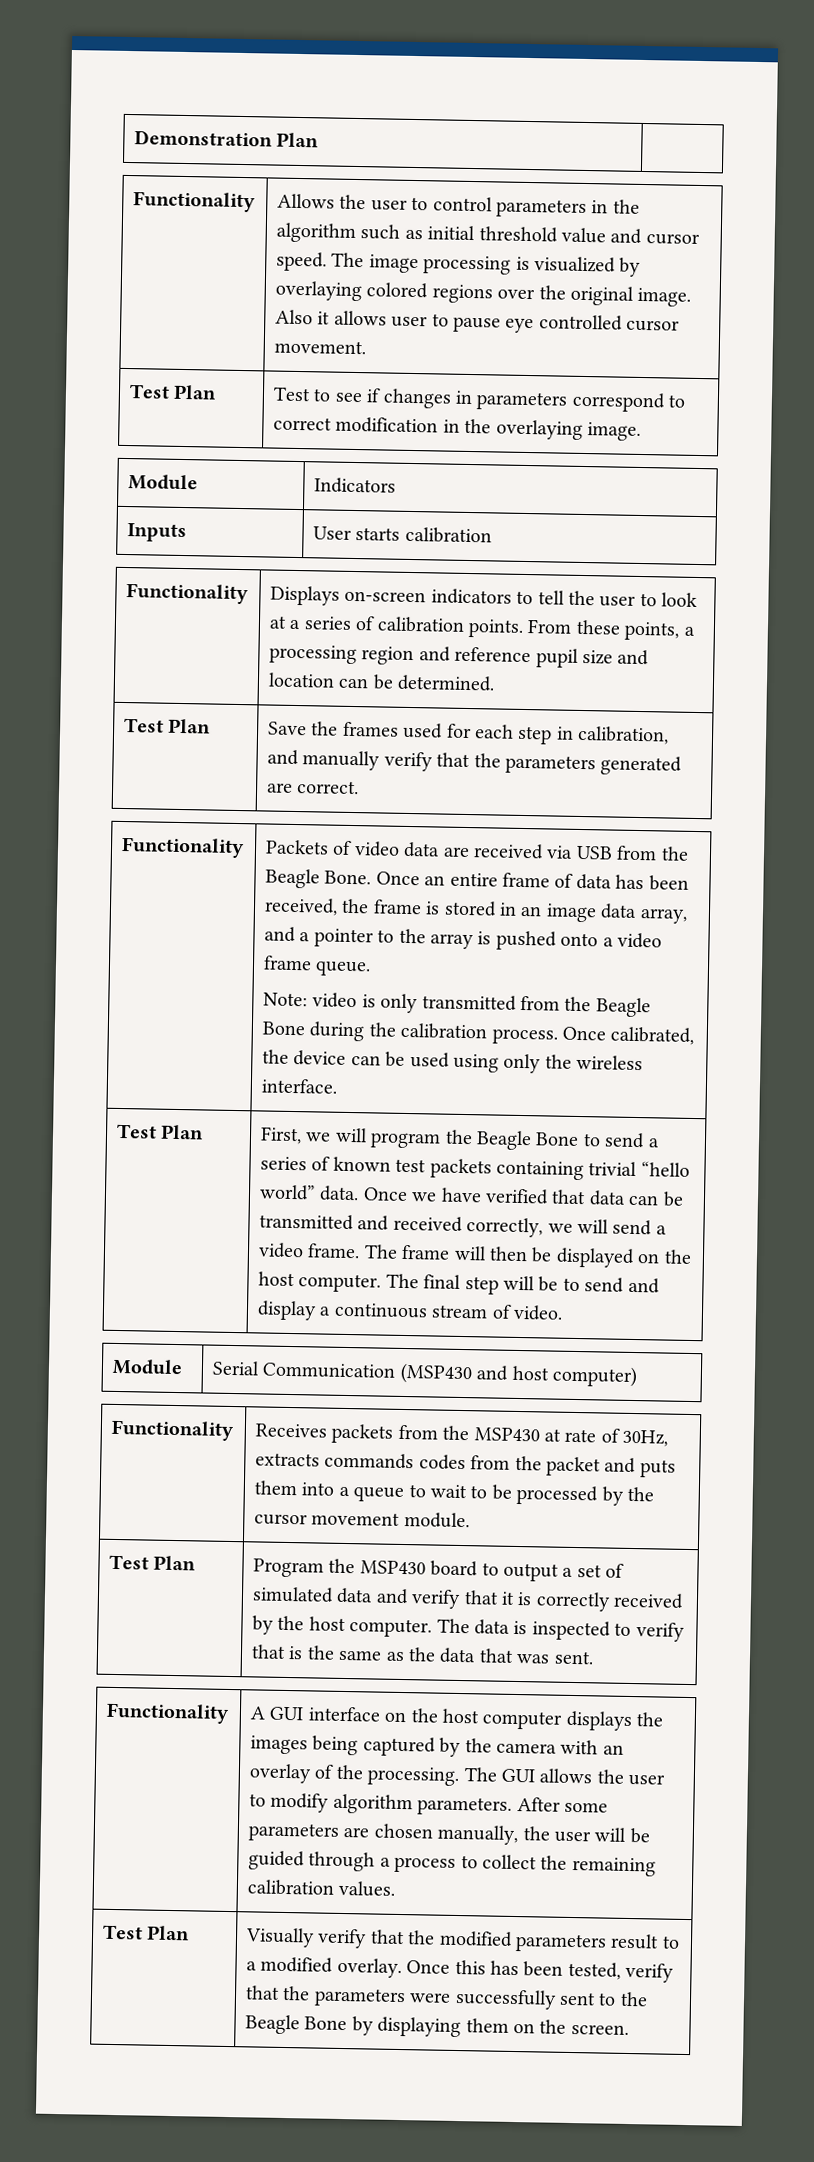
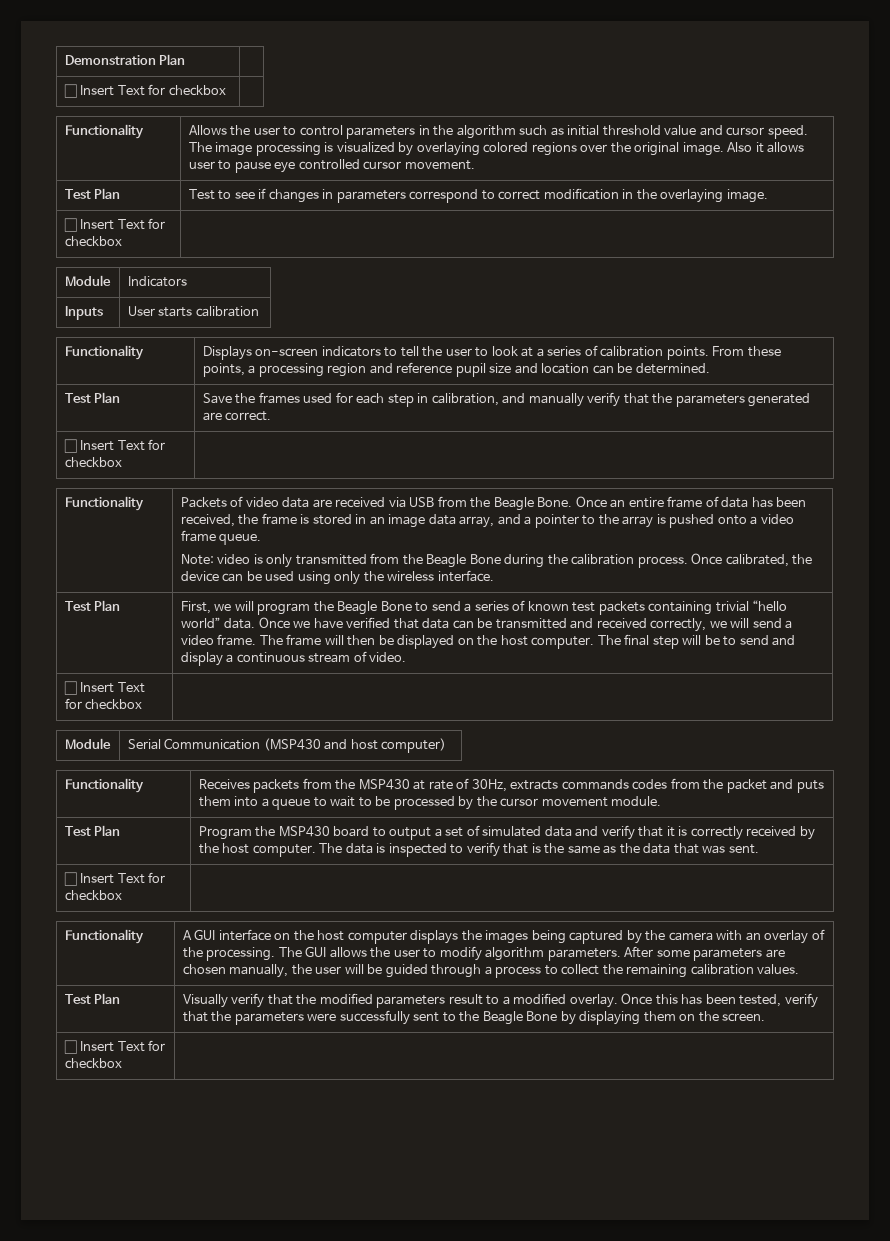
  Demonstration Plan |
+ ☐ Insert Text for checkbox |
  Test Plan | Test to see if changes in parameters correspond to correct modification in the overlaying image.
+ ☐ Insert Text for checkbox |
  Test Plan | Save the frames used for each step in calibration, and manually verify that the parameters generated are correct.
+ ☐ Insert Text for checkbox |
  The final step will be to send and display a continuous stream of video.
+ ☐ Insert Text for checkbox |
  Test Plan | Program the MSP430 board to output a set of simulated data and verify that it is correctly received by the host computer. The data is inspected to verify that is the same as the data that was sent.
+ ☐ Insert Text for checkbox |
  Test Plan | Visually verify that the modified parameters result to a modified overlay. Once this has been tested, verify that the parameters were successfully sent to the Beagle Bone by displaying them on the screen.
+ ☐ Insert Text for checkbox |

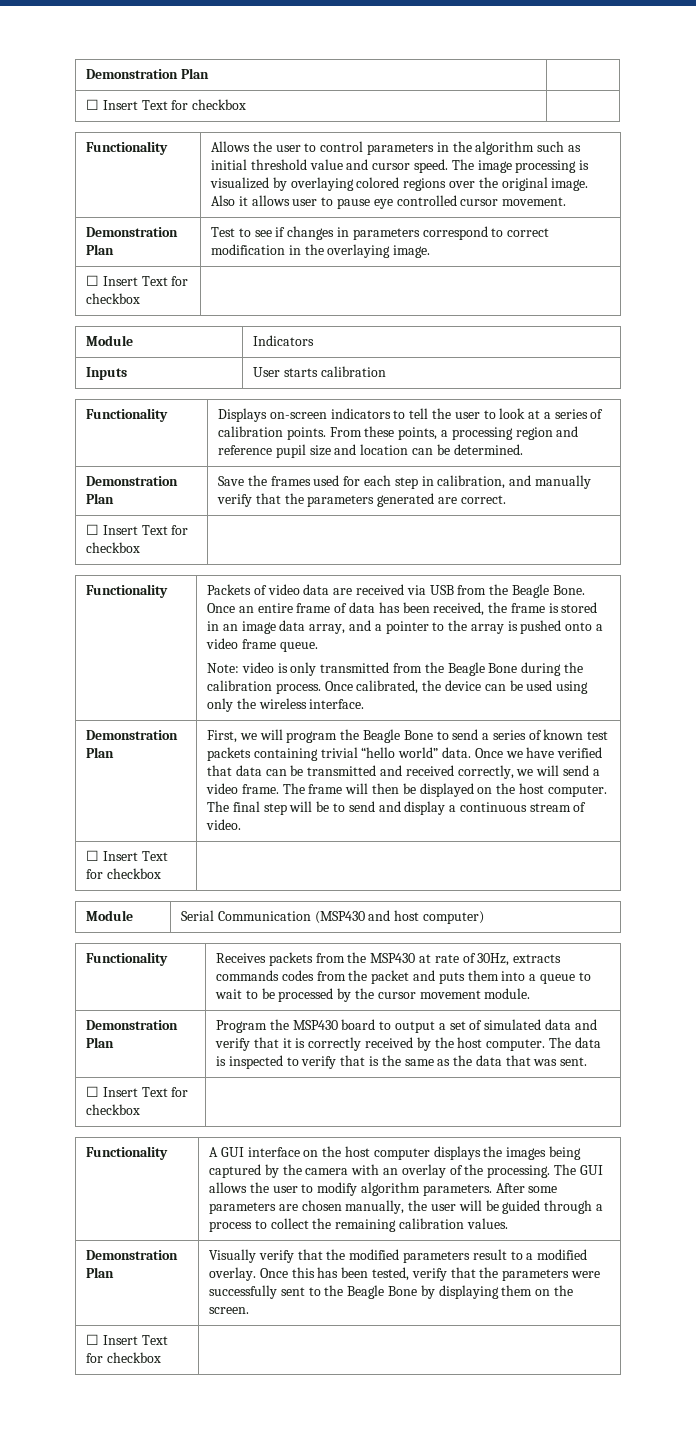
- Test Plan | Test to see if changes in parameters correspond to correct modification in the overlaying image.
+ Demonstration Plan | Test to see if changes in parameters correspond to correct modification in the overlaying image.
- Test Plan | Save the frames used for each step in calibration, and manually verify that the parameters generated are correct.
+ Demonstration Plan | Save the frames used for each step in calibration, and manually verify that the parameters generated are correct.
  Once calibrated, the device can be used using only the wireless interface.
- Test Plan
+ Demonstration Plan
- Test Plan | Program the MSP430 board to output a set of simulated data and verify that it is correctly received by the host computer. The data is inspected to verify that is the same as the data that was sent.
+ Demonstration Plan | Program the MSP430 board to output a set of simulated data and verify that it is correctly received by the host computer. The data is inspected to verify that is the same as the data that was sent.
- Test Plan | Visually verify that the modified parameters result to a modified overlay. Once this has been tested, verify that the parameters were successfully sent to the Beagle Bone by displaying them on the screen.
+ Demonstration Plan | Visually verify that the modified parameters result to a modified overlay. Once this has been tested, verify that the parameters were successfully sent to the Beagle Bone by displaying them on the screen.

